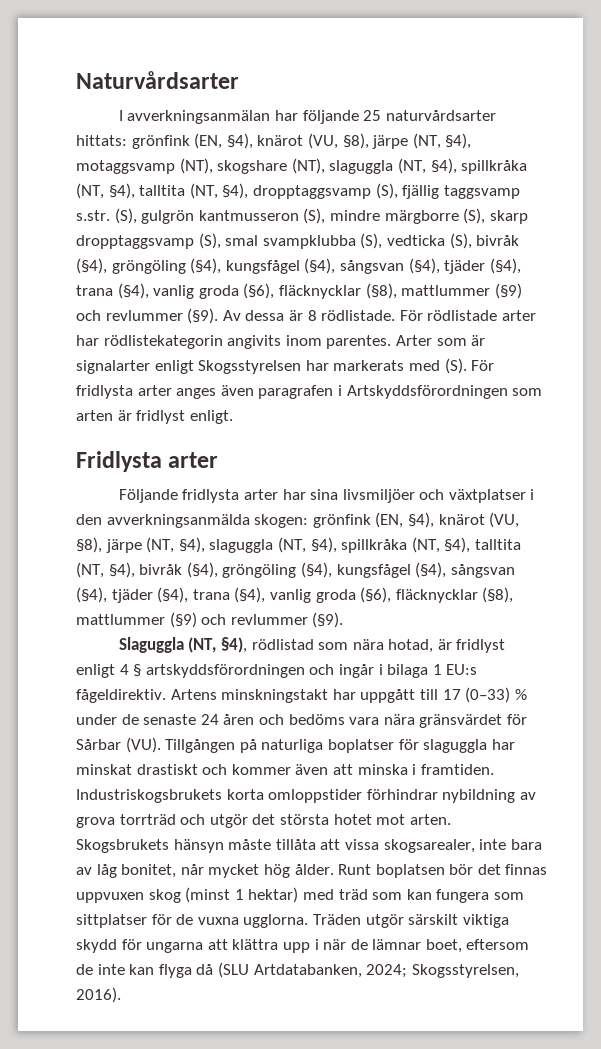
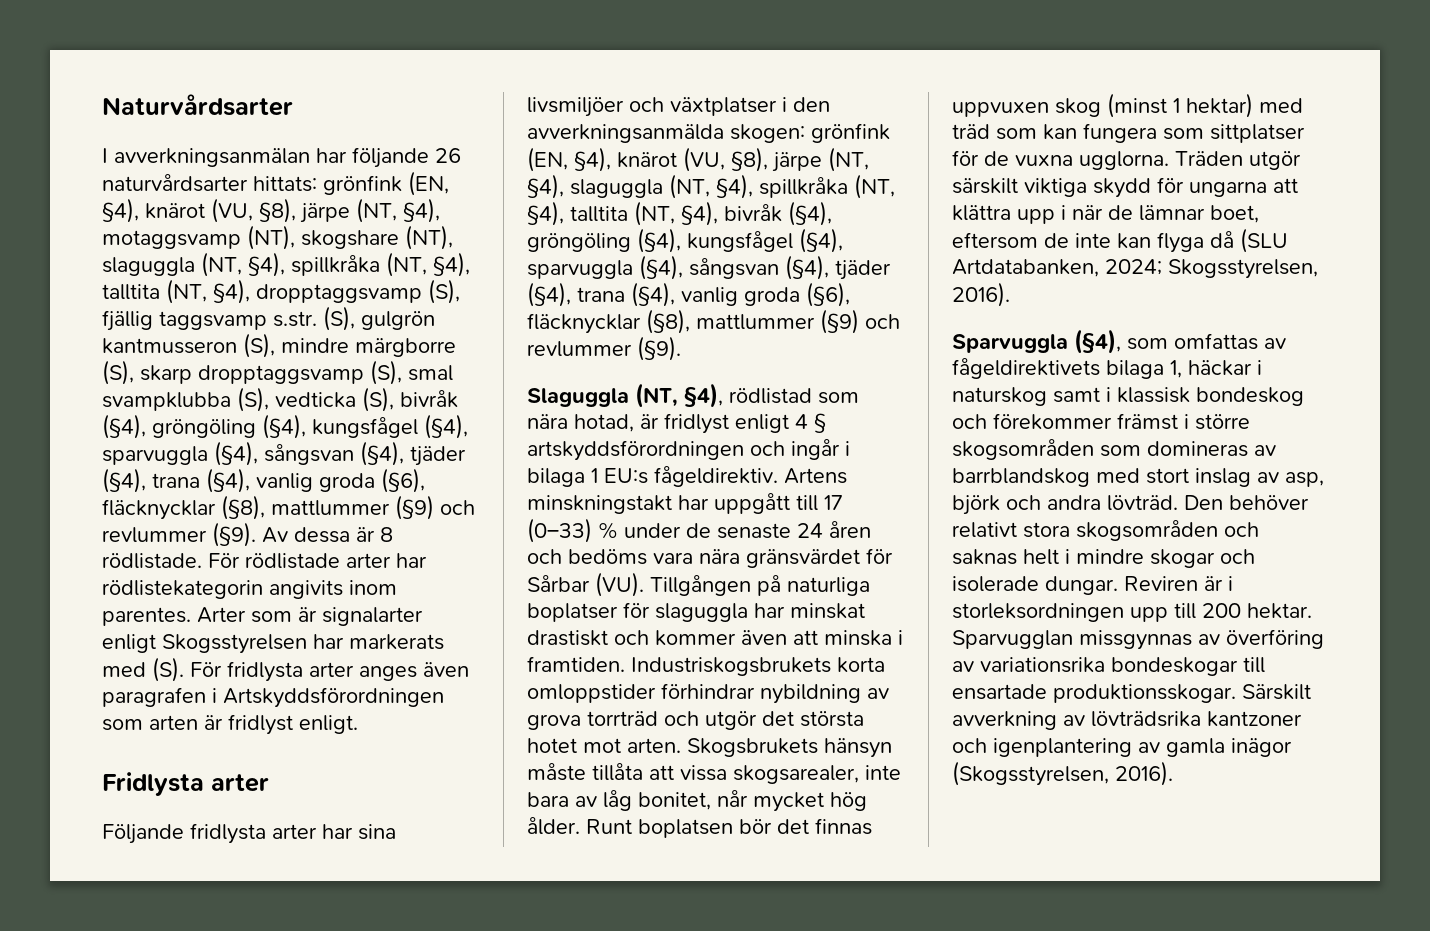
- I avverkningsanmälan har följande 25 naturvårdsarter hittats:
+ I avverkningsanmälan har följande 26 naturvårdsarter hittats:
- grönfink (EN, §4), knärot (VU, §8), järpe (NT, §4), motaggsvamp (NT), skogshare (NT), slaguggla (NT, §4), spillkråka (NT, §4), talltita (NT, §4), dropptaggsvamp (S), fjällig taggsvamp s.str. (S), gulgrön kantmusseron (S), mindre märgborre (S), skarp dropptaggsvamp (S), smal svampklubba (S), vedticka (S), bivråk (§4), gröngöling (§4), kungsfågel (§4), sångsvan (§4), tjäder (§4), trana (§4), vanlig groda (§6), fläcknycklar (§8), mattlummer (§9) och revlummer (§9).
+ grönfink (EN, §4), knärot (VU, §8), järpe (NT, §4), motaggsvamp (NT), skogshare (NT), slaguggla (NT, §4), spillkråka (NT, §4), talltita (NT, §4), dropptaggsvamp (S), fjällig taggsvamp s.str. (S), gulgrön kantmusseron (S), mindre märgborre (S), skarp dropptaggsvamp (S), smal svampklubba (S), vedticka (S), bivråk (§4), gröngöling (§4), kungsfågel (§4), sparvuggla (§4), sångsvan (§4), tjäder (§4), trana (§4), vanlig groda (§6), fläcknycklar (§8), mattlummer (§9) och revlummer (§9).
- Följande fridlysta arter har sina livsmiljöer och växtplatser i den avverkningsanmälda skogen: grönfink (EN, §4), knärot (VU, §8), järpe (NT, §4), slaguggla (NT, §4), spillkråka (NT, §4), talltita (NT, §4), bivråk (§4), gröngöling (§4), kungsfågel (§4), sångsvan (§4), tjäder (§4), trana (§4), vanlig groda (§6), fläcknycklar (§8), mattlummer (§9) och revlummer (§9).
+ Följande fridlysta arter har sina livsmiljöer och växtplatser i den avverkningsanmälda skogen: grönfink (EN, §4), knärot (VU, §8), järpe (NT, §4), slaguggla (NT, §4), spillkråka (NT, §4), talltita (NT, §4), bivråk (§4), gröngöling (§4), kungsfågel (§4), sparvuggla (§4), sångsvan (§4), tjäder (§4), trana (§4), vanlig groda (§6), fläcknycklar (§8), mattlummer (§9) och revlummer (§9).
+ Sparvuggla (§4), som omfattas av fågeldirektivets bilaga 1, häckar i naturskog samt i klassisk bondeskog och förekommer främst i större skogsområden som domineras av barrblandskog med stort inslag av asp, björk och andra lövträd. Den behöver relativt stora skogsområden och saknas helt i mindre skogar och isolerade dungar. Reviren är i storleksordningen upp till 200 hektar. Sparvugglan missgynnas av överföring av variationsrika bondeskogar till ensartade produktionsskogar. Särskilt avverkning av lövträdsrika kantzoner och igenplantering av gamla inägor (Skogsstyrelsen, 2016).

